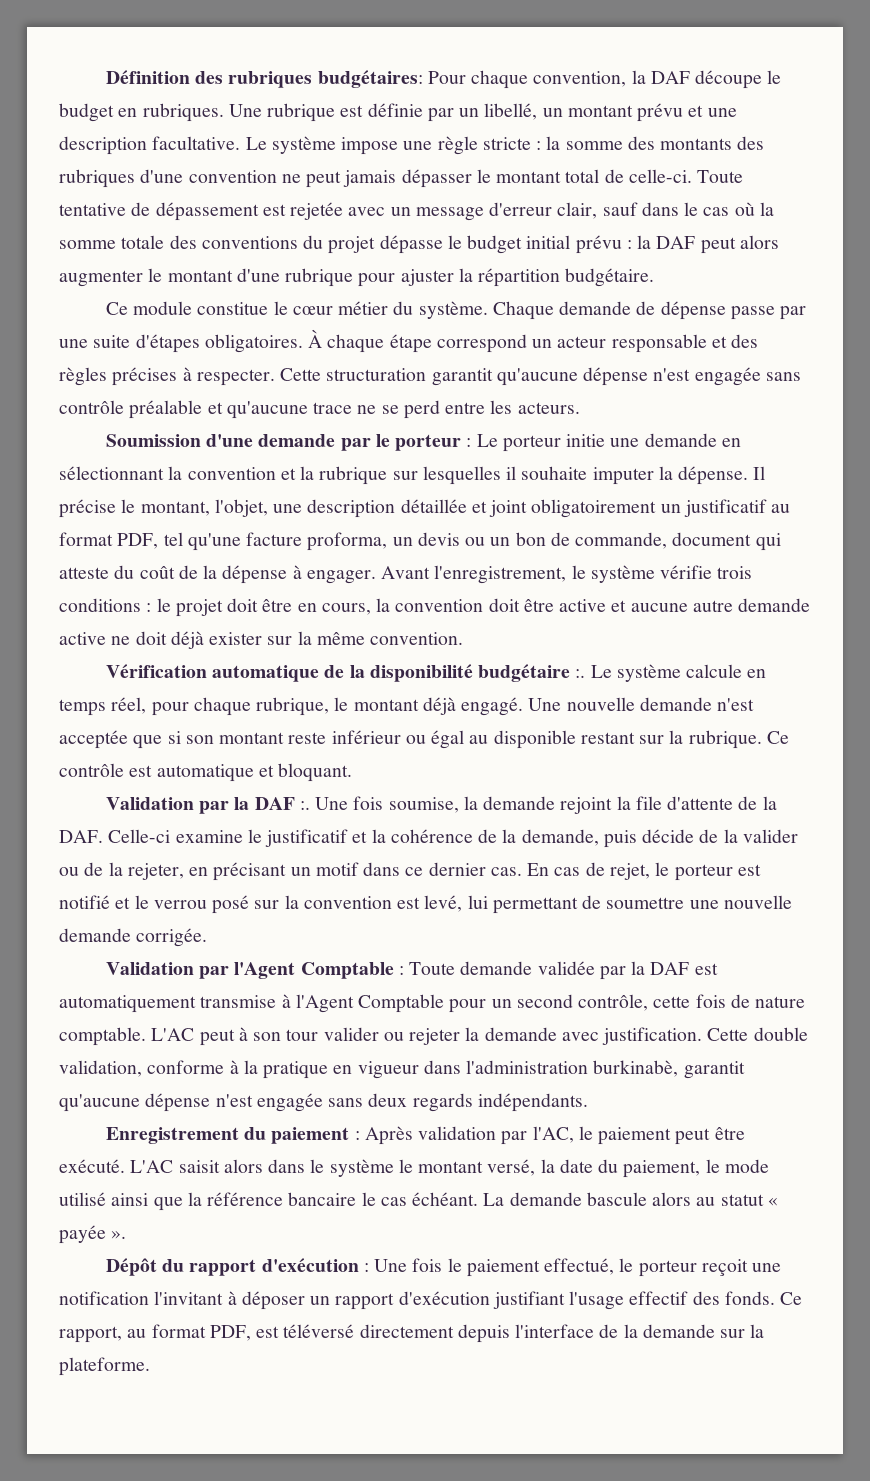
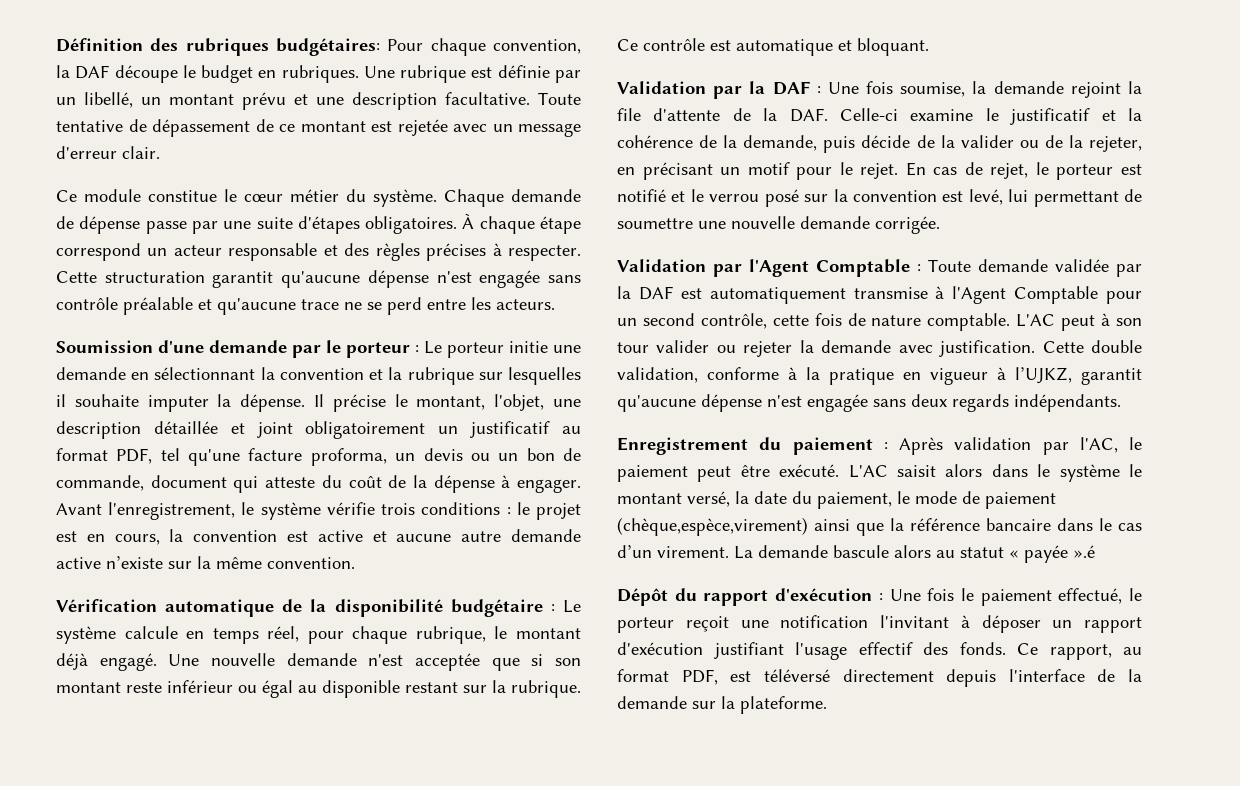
- Le système impose une règle stricte : la somme des montants des rubriques d'une convention ne peut jamais dépasser le montant total de celle-ci.
- Toute tentative de dépassement est rejetée avec un message d'erreur clair, sauf dans le cas où la somme totale des conventions du projet dépasse le budget initial prévu : la DAF peut alors augmenter le montant d'une rubrique pour ajuster la répartition budgétaire.
+ Toute tentative de dépassement de ce montant est rejetée avec un message d'erreur clair.
- Avant l'enregistrement, le système vérifie trois conditions : le projet doit être en cours, la convention doit être active et aucune autre demande active ne doit déjà exister sur la même convention.
+ Avant l'enregistrement, le système vérifie trois conditions : le projet est en cours, la convention est active et aucune autre demande active n’existe sur la même convention.
- Vérification automatique de la disponibilité budgétaire :. Le système calcule en temps réel, pour chaque rubrique, le montant déjà engagé.
+ Vérification automatique de la disponibilité budgétaire : Le système calcule en temps réel, pour chaque rubrique, le montant déjà engagé.
- Validation par la DAF :. Une fois soumise, la demande rejoint la file d'attente de la DAF. Celle-ci examine le justificatif et la cohérence de la demande, puis décide de la valider ou de la rejeter, en précisant un motif dans ce dernier cas.
+ Validation par la DAF : Une fois soumise, la demande rejoint la file d'attente de la DAF. Celle-ci examine le justificatif et la cohérence de la demande, puis décide de la valider ou de la rejeter, en précisant un motif pour le rejet.
- Cette double validation, conforme à la pratique en vigueur dans l'administration burkinabè, garantit qu'aucune dépense n'est engagée sans deux regards indépendants.
+ Cette double validation, conforme à la pratique en vigueur à l’UJKZ, garantit qu'aucune dépense n'est engagée sans deux regards indépendants.
- L'AC saisit alors dans le système le montant versé, la date du paiement, le mode utilisé ainsi que la référence bancaire le cas échéant.
+ L'AC saisit alors dans le système le montant versé, la date du paiement, le mode de paiement (chèque,espèce,virement) ainsi que la référence bancaire dans le cas d’un virement.
- La demande bascule alors au statut « payée ».
+ La demande bascule alors au statut « payée ».é

